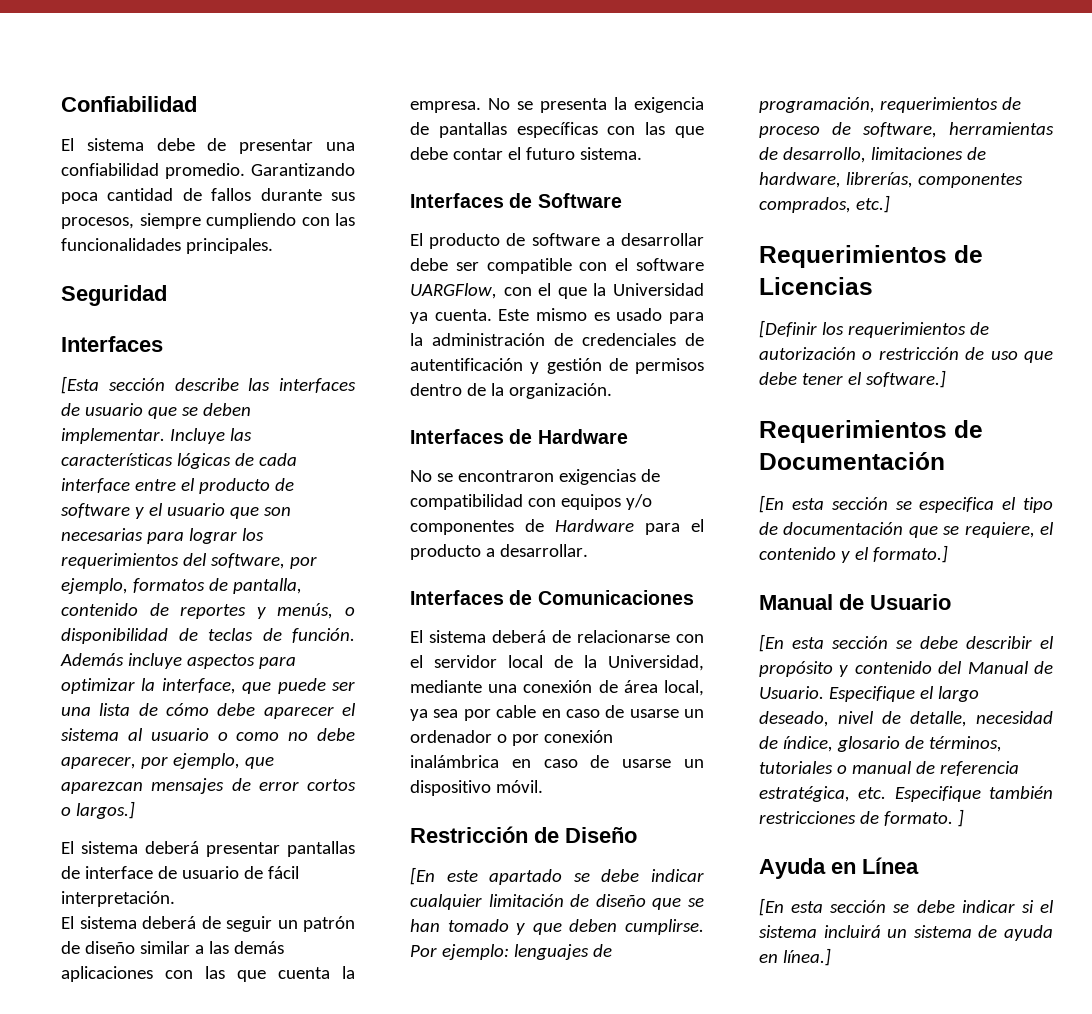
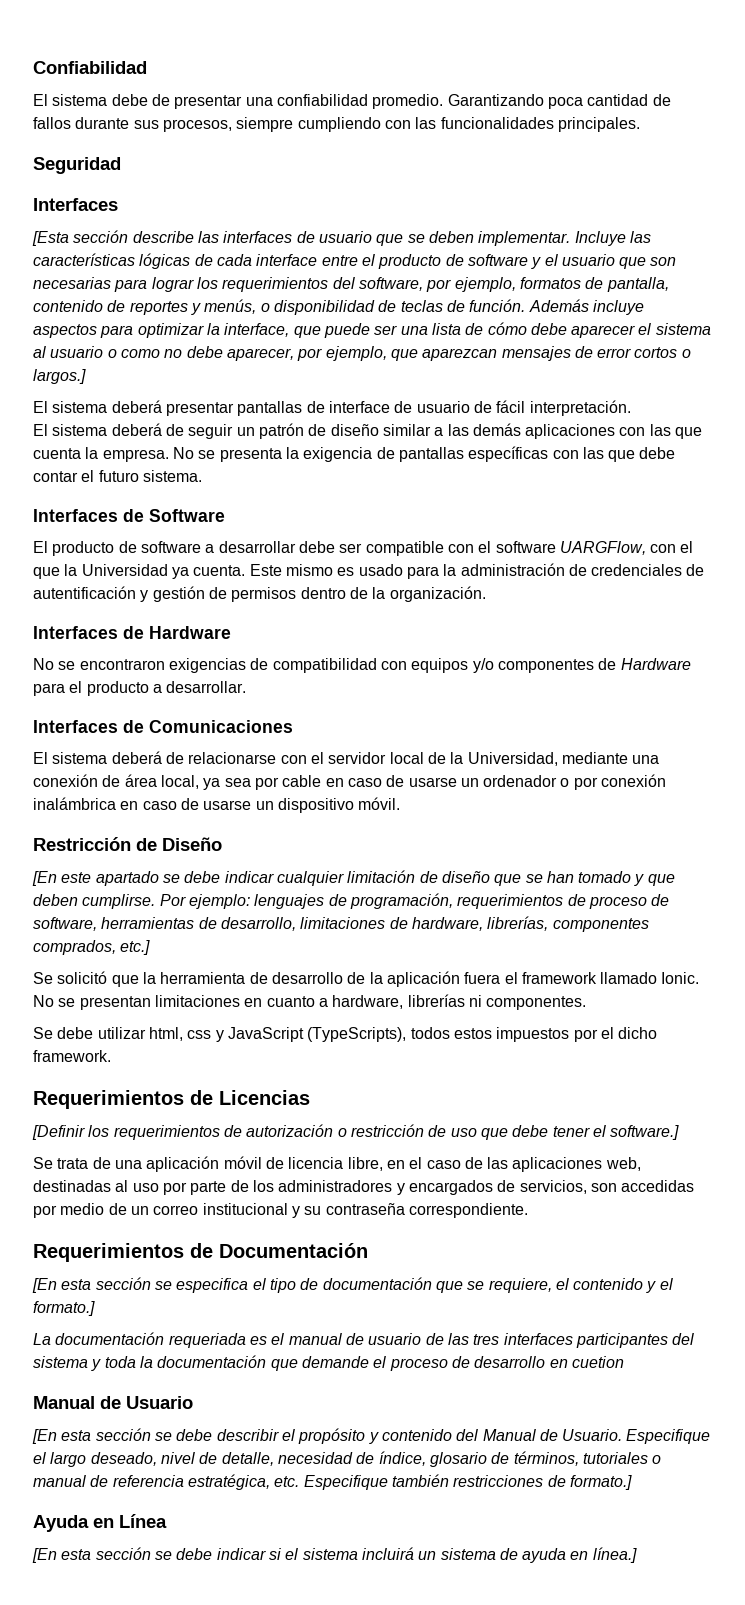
+ Se solicitó que la herramienta de desarrollo de la aplicación fuera el framework llamado Ionic. No se presentan limitaciones en cuanto a hardware, librerías ni componentes.
+ Se debe utilizar html, css y JavaScript (TypeScripts), todos estos impuestos por el dicho framework.
+ Se trata de una aplicación móvil de licencia libre, en el caso de las aplicaciones web, destinadas al uso por parte de los administradores y encargados de servicios, son accedidas por medio de un correo institucional y su contraseña correspondiente.
+ La documentación requeriada es el manual de usuario de las tres interfaces participantes del sistema y toda la documentación que demande el proceso de desarrollo en cuetion
- Especifique el largo deseado, nivel de detalle, necesidad de índice, glosario de términos, tutoriales o manual de referencia estratégica, etc. Especifique también restricciones de formato. ]
+ Especifique el largo deseado, nivel de detalle, necesidad de índice, glosario de términos, tutoriales o manual de referencia estratégica, etc. Especifique también restricciones de formato.]

